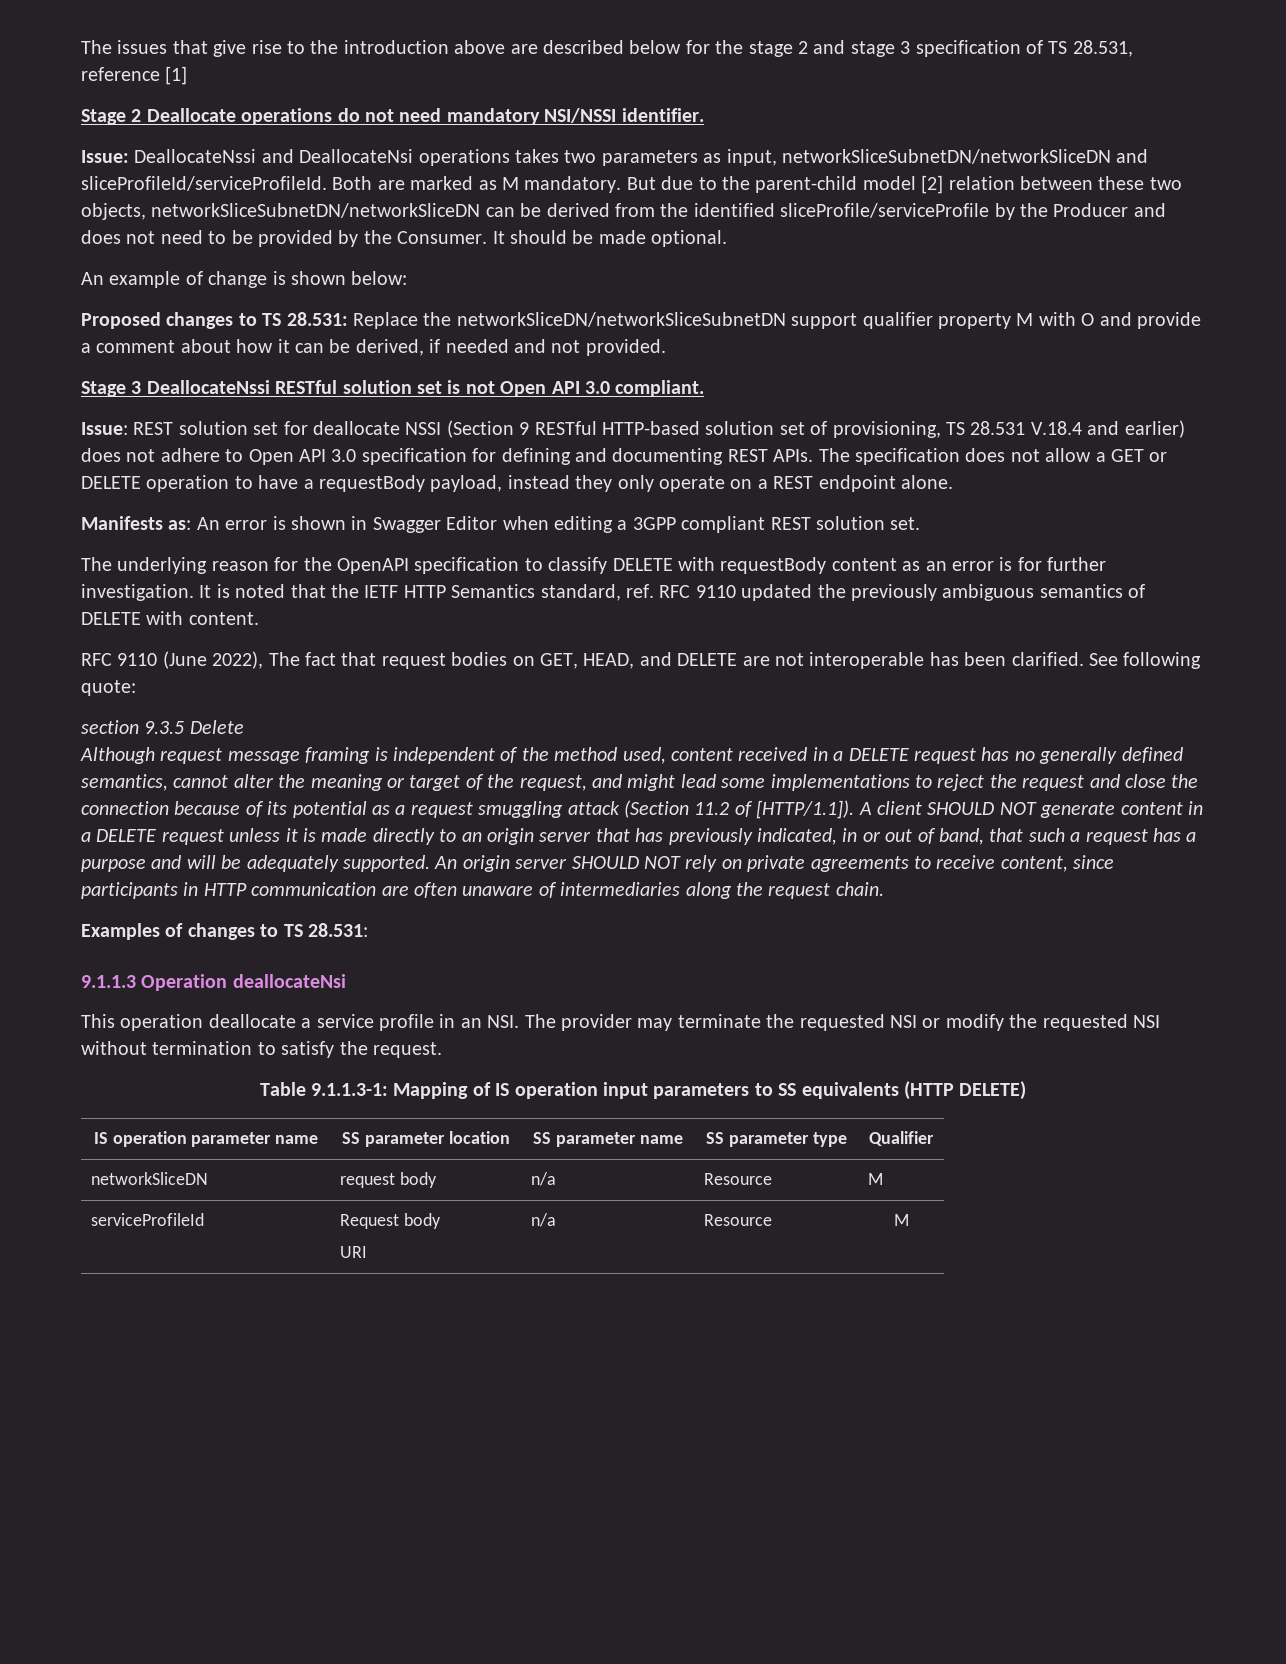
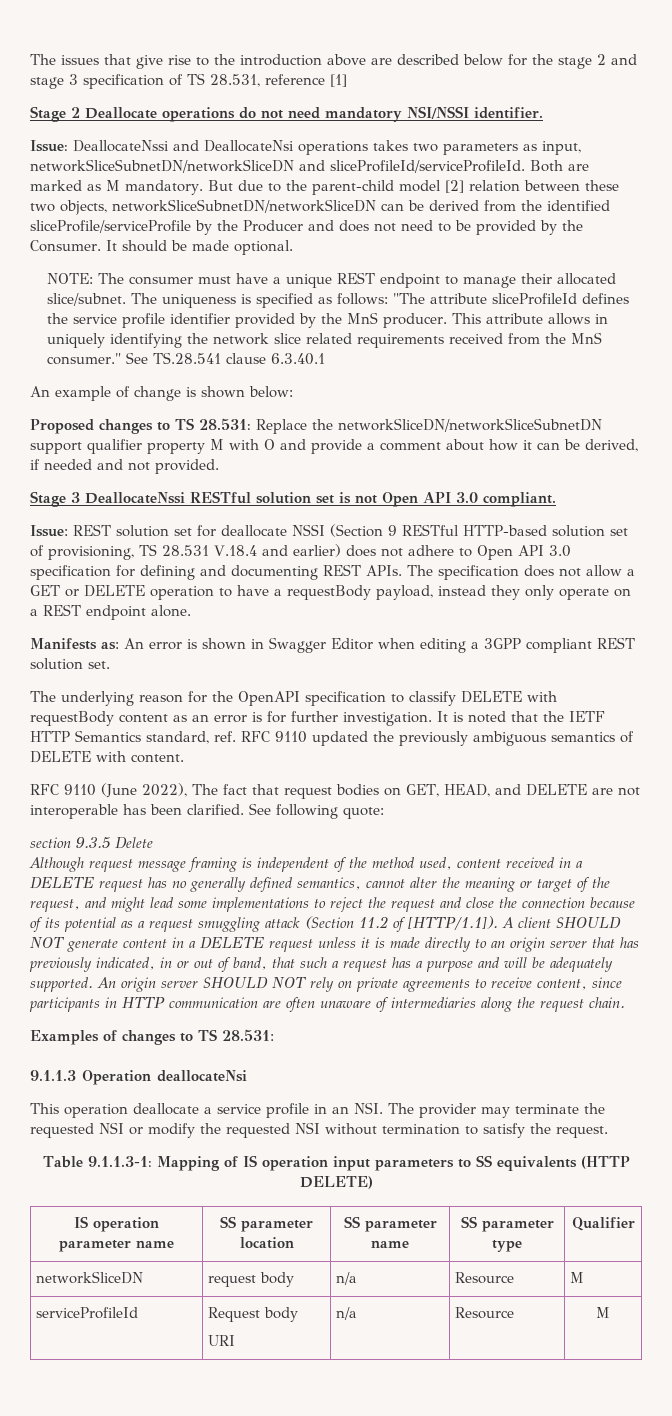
+ NOTE: The consumer must have a unique REST endpoint to manage their allocated slice/subnet. The uniqueness is specified as follows: "The attribute sliceProfileId defines the service profile identifier provided by the MnS producer. This attribute allows in uniquely identifying the network slice related requirements received from the MnS consumer." See TS.28.541 clause 6.3.40.1

